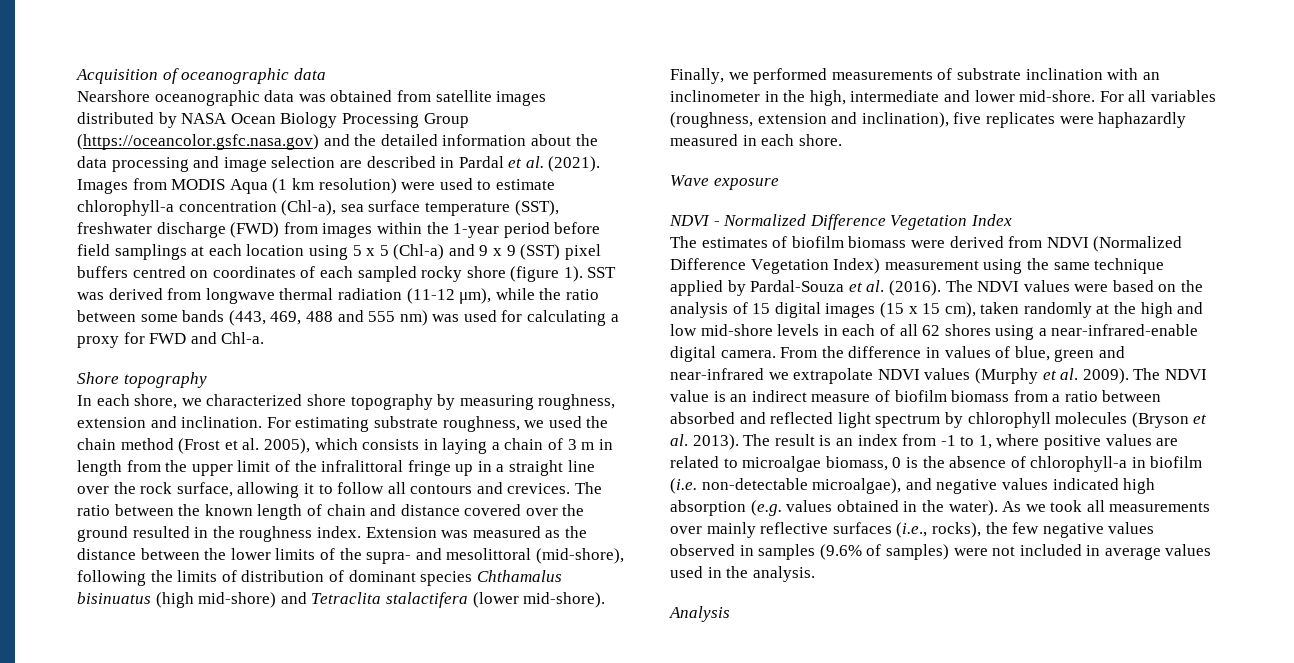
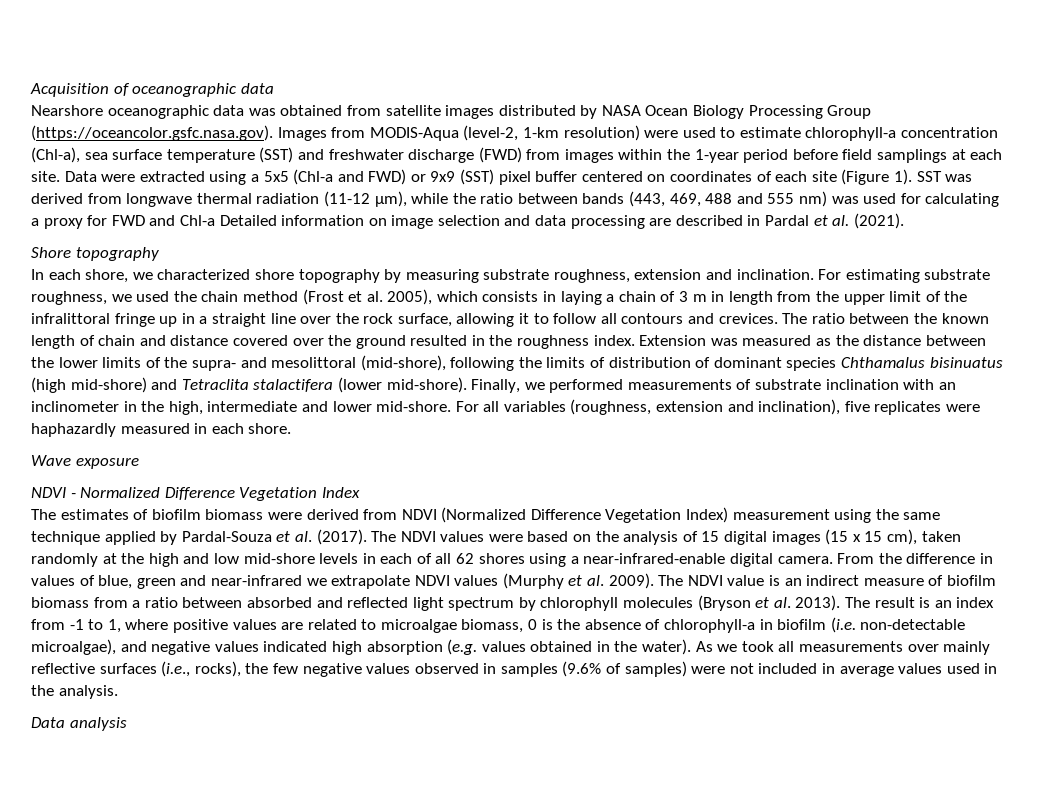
- Nearshore oceanographic data was obtained from satellite images distributed by NASA Ocean Biology Processing Group (https://oceancolor.gsfc.nasa.gov) and the detailed information about the data processing and image selection are described in Pardal et al. (2021). Images from MODIS Aqua (1 km resolution) were used to estimate chlorophyll-a concentration (Chl-a), sea surface temperature (SST), freshwater discharge (FWD) from images within the 1-year period before field samplings at each location using 5 x 5 (Chl-a) and 9 x 9 (SST) pixel buffers centred on coordinates of each sampled rocky shore (figure 1).
+ Nearshore oceanographic data was obtained from satellite images distributed by NASA Ocean Biology Processing Group (https://oceancolor.gsfc.nasa.gov). Images from MODIS-Aqua (level-2, 1-km resolution) were used to estimate chlorophyll-a concentration (Chl-a), sea surface temperature (SST) and freshwater discharge (FWD) from images within the 1-year period before field samplings at each site. Data were extracted using a 5x5 (Chl-a and FWD) or 9x9 (SST) pixel buffer centered on coordinates of each site (Figure 1).
- SST was derived from longwave thermal radiation (11-12 μm), while the ratio between some bands (443, 469, 488 and 555 nm) was used for calculating a proxy for FWD and Chl-a.
+ SST was derived from longwave thermal radiation (11-12 μm), while the ratio between bands (443, 469, 488 and 555 nm) was used for calculating a proxy for FWD and Chl-a Detailed information on image selection and data processing are described in Pardal et al. (2021).
- In each shore, we characterized shore topography by measuring roughness, extension and inclination.
+ In each shore, we characterized shore topography by measuring substrate roughness, extension and inclination.
- The estimates of biofilm biomass were derived from NDVI (Normalized Difference Vegetation Index) measurement using the same technique applied by Pardal-Souza et al. (2016).
+ The estimates of biofilm biomass were derived from NDVI (Normalized Difference Vegetation Index) measurement using the same technique applied by Pardal-Souza et al. (2017).
- Analysis
+ Data analysis

